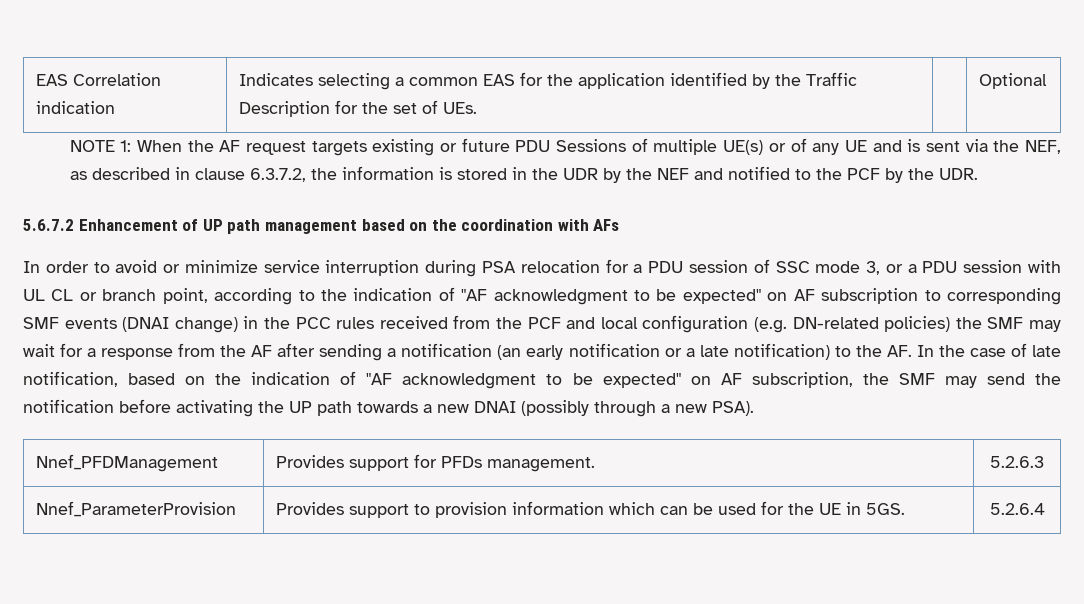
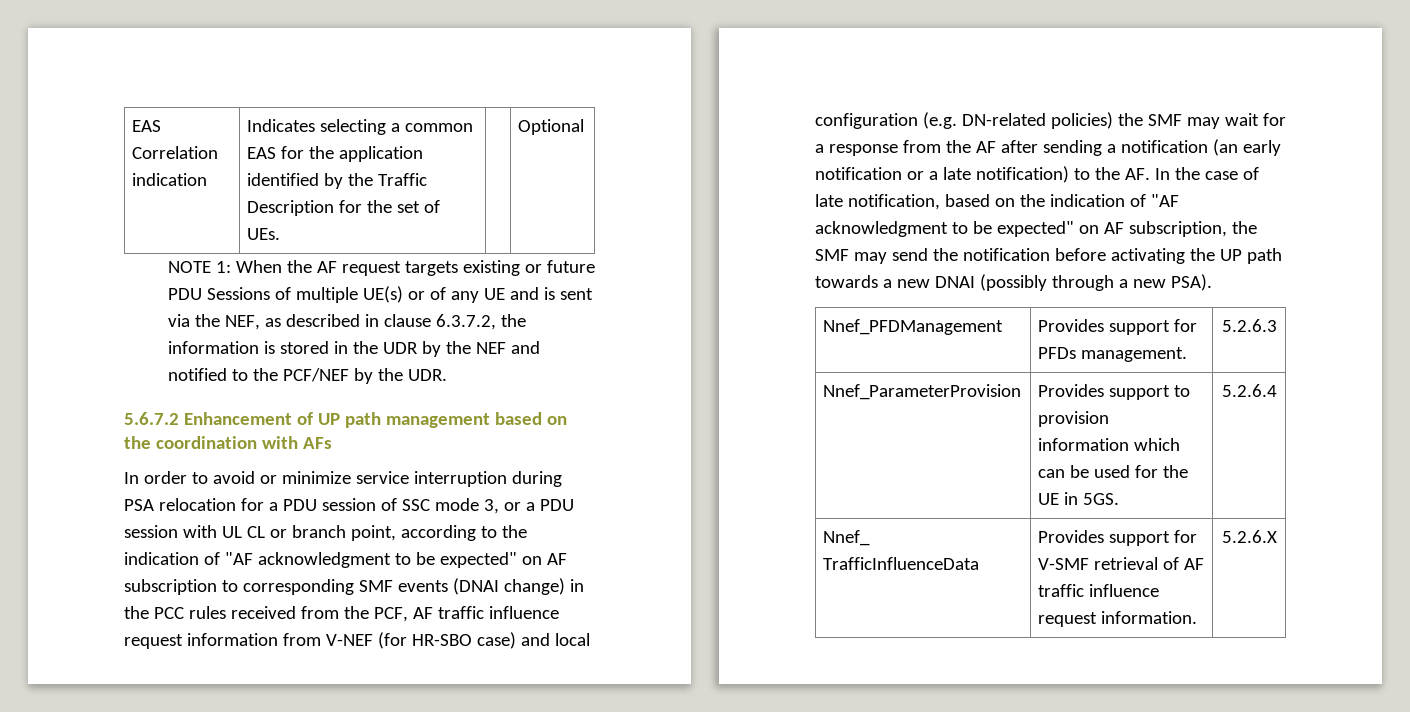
- NOTE 1: When the AF request targets existing or future PDU Sessions of multiple UE(s) or of any UE and is sent via the NEF, as described in clause 6.3.7.2, the information is stored in the UDR by the NEF and notified to the PCF by the UDR.
+ NOTE 1: When the AF request targets existing or future PDU Sessions of multiple UE(s) or of any UE and is sent via the NEF, as described in clause 6.3.7.2, the information is stored in the UDR by the NEF and notified to the PCF/NEF by the UDR.
- In order to avoid or minimize service interruption during PSA relocation for a PDU session of SSC mode 3, or a PDU session with UL CL or branch point, according to the indication of "AF acknowledgment to be expected" on AF subscription to corresponding SMF events (DNAI change) in the PCC rules received from the PCF and local configuration (e.g. DN-related policies) the SMF may wait for a response from the AF after sending a notification (an early notification or a late notification) to the AF. In the case of late notification, based on the indication of "AF acknowledgment to be expected" on AF subscription, the SMF may send the notification before activating the UP path towards a new DNAI (possibly through a new PSA).
+ In order to avoid or minimize service interruption during PSA relocation for a PDU session of SSC mode 3, or a PDU session with UL CL or branch point, according to the indication of "AF acknowledgment to be expected" on AF subscription to corresponding SMF events (DNAI change) in the PCC rules received from the PCF, AF traffic influence request information from V-NEF (for HR-SBO case) and local configuration (e.g. DN-related policies) the SMF may wait for a response from the AF after sending a notification (an early notification or a late notification) to the AF. In the case of late notification, based on the indication of "AF acknowledgment to be expected" on AF subscription, the SMF may send the notification before activating the UP path towards a new DNAI (possibly through a new PSA).
+ Nnef_ TrafficInfluenceData | Provides support for V-SMF retrieval of AF traffic influence request information. | 5.2.6.X

